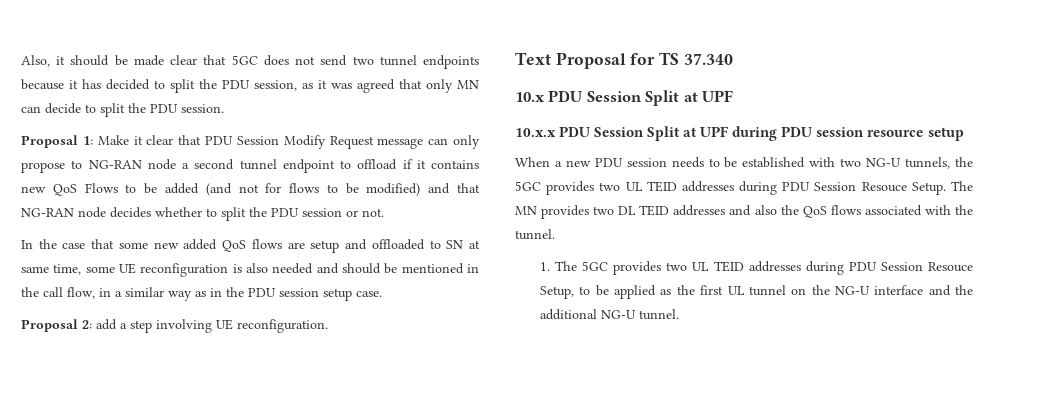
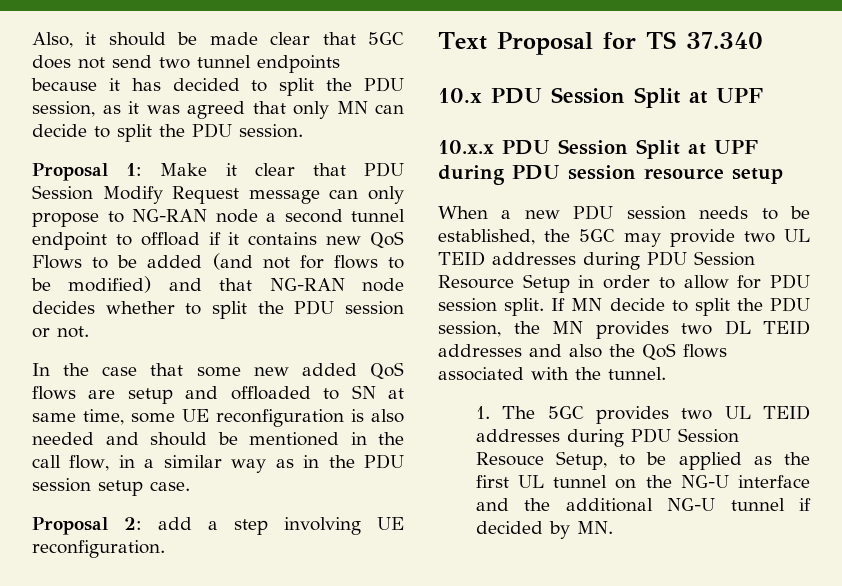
- When a new PDU session needs to be established with two NG-U tunnels, the 5GC provides two UL TEID addresses during PDU Session Resouce Setup. The MN provides two DL TEID addresses and also the QoS flows associated with the tunnel.
+ When a new PDU session needs to be established, the 5GC may provide two UL TEID addresses during PDU Session Resource Setup in order to allow for PDU session split. If MN decide to split the PDU session, the MN provides two DL TEID addresses and also the QoS flows associated with the tunnel.
- 1. The 5GC provides two UL TEID addresses during PDU Session Resouce Setup, to be applied as the first UL tunnel on the NG-U interface and the additional NG-U tunnel.
+ 1. The 5GC provides two UL TEID addresses during PDU Session Resouce Setup, to be applied as the first UL tunnel on the NG-U interface and the additional NG-U tunnel if decided by MN.

